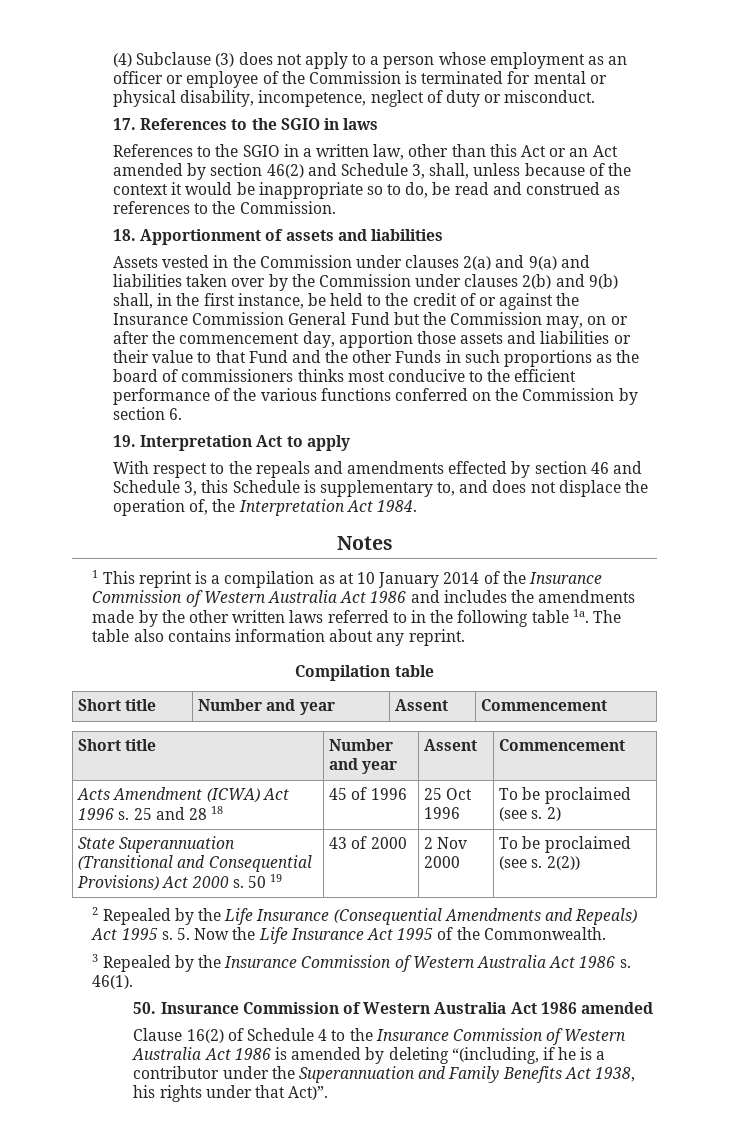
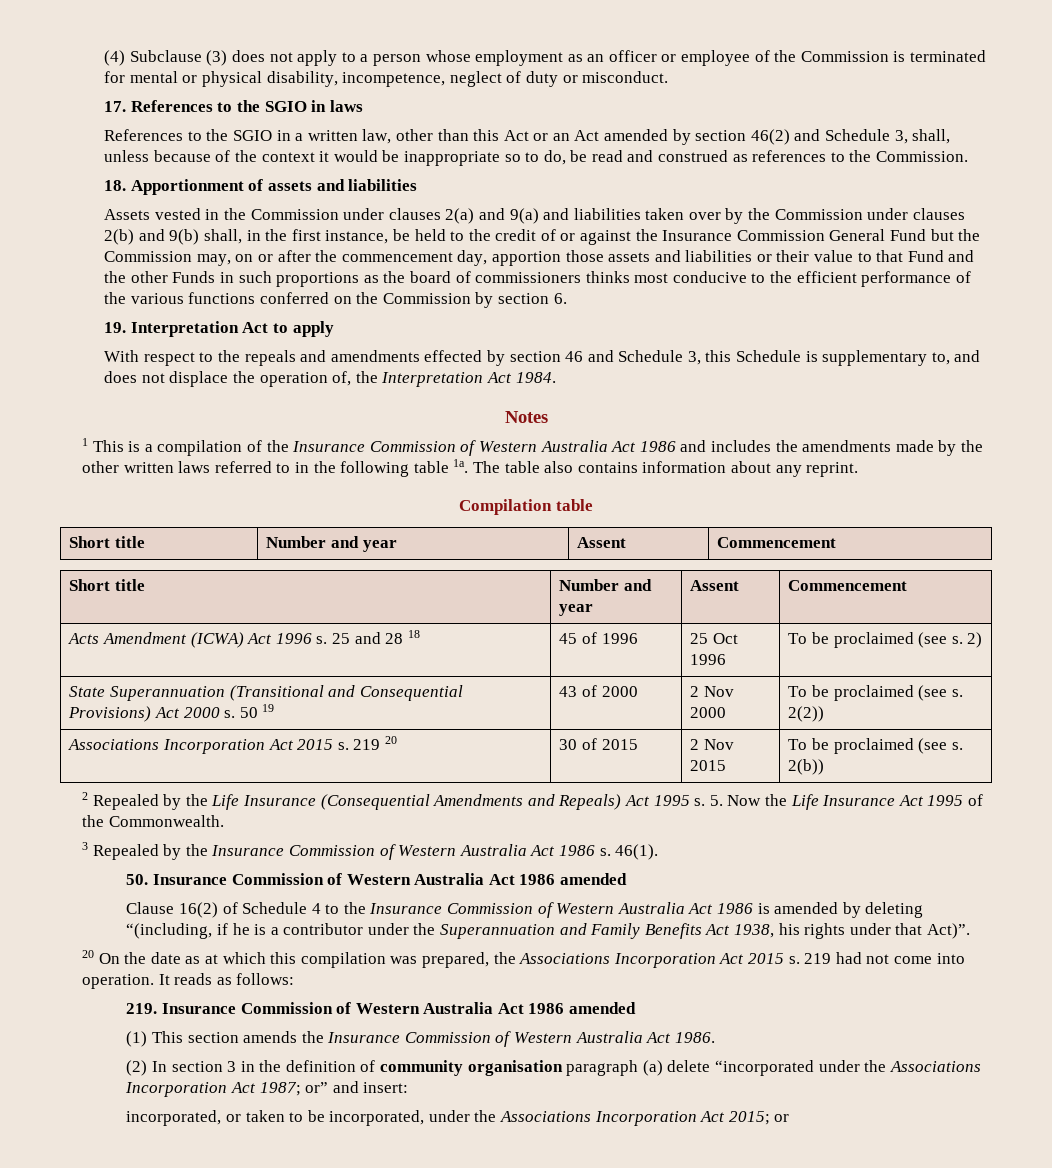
- 1 This reprint is a compilation as at 10 January 2014 of the Insurance Commission of Western Australia Act 1986 and includes the amendments made by the other written laws referred to in the following table 1a.
+ 1 This is a compilation of the Insurance Commission of Western Australia Act 1986 and includes the amendments made by the other written laws referred to in the following table 1a.
+ Associations Incorporation Act 2015 s. 219 20 | 30 of 2015 | 2 Nov 2015 | To be proclaimed (see s. 2(b))
+ 20 On the date as at which this compilation was prepared, the Associations Incorporation Act 2015 s. 219 had not come into operation. It reads as follows:
+ 219. Insurance Commission of Western Australia Act 1986 amended
+ (1) This section amends the Insurance Commission of Western Australia Act 1986.
+ (2) In section 3 in the definition of community organisation paragraph (a) delete “incorporated under the Associations Incorporation Act 1987; or” and insert:
+ incorporated, or taken to be incorporated, under the Associations Incorporation Act 2015; or

